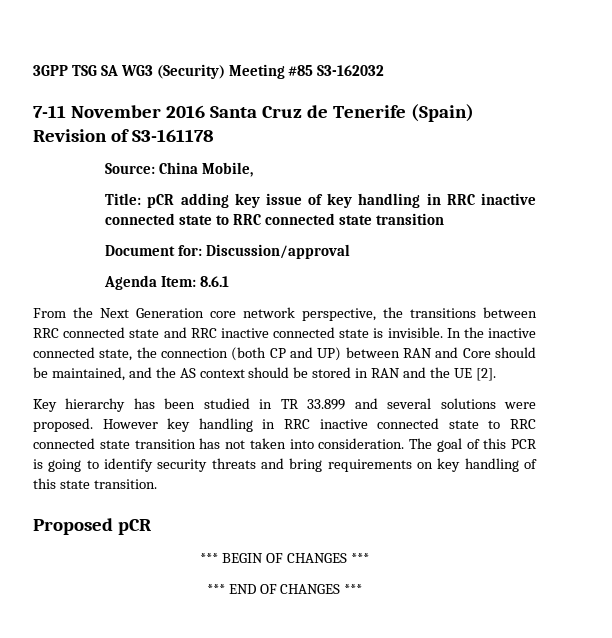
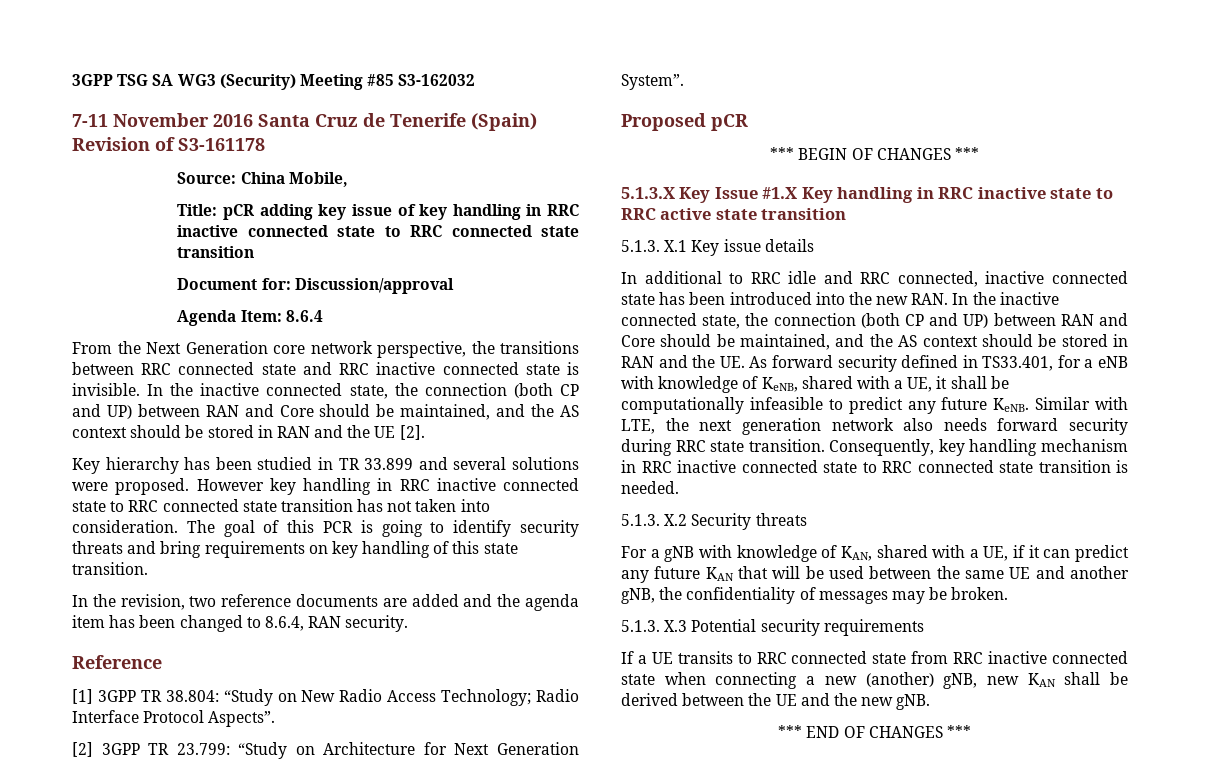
- Agenda Item: 8.6.1
+ Agenda Item: 8.6.4
+ In the revision, two reference documents are added and the agenda item has been changed to 8.6.4, RAN security.
+ Reference
+ [1] 3GPP TR 38.804: “Study on New Radio Access Technology; Radio Interface Protocol Aspects”.
+ [2] 3GPP TR 23.799: “Study on Architecture for Next Generation System”.
+ 5.1.3.X Key Issue #1.X Key handling in RRC inactive state to RRC active state transition
+ 5.1.3. X.1 Key issue details
+ In additional to RRC idle and RRC connected, inactive connected state has been introduced into the new RAN. In the inactive connected state, the connection (both CP and UP) between RAN and Core should be maintained, and the AS context should be stored in RAN and the UE. As forward security defined in TS33.401, for a eNB with knowledge of KeNB, shared with a UE, it shall be computationally infeasible to predict any future KeNB. Similar with LTE, the next generation network also needs forward security during RRC state transition. Consequently, key handling mechanism in RRC inactive connected state to RRC connected state transition is needed.
+ 5.1.3. X.2 Security threats
+ For a gNB with knowledge of KAN, shared with a UE, if it can predict any future KAN that will be used between the same UE and another gNB, the confidentiality of messages may be broken.
+ 5.1.3. X.3 Potential security requirements
+ If a UE transits to RRC connected state from RRC inactive connected state when connecting a new (another) gNB, new KAN shall be derived between the UE and the new gNB.

